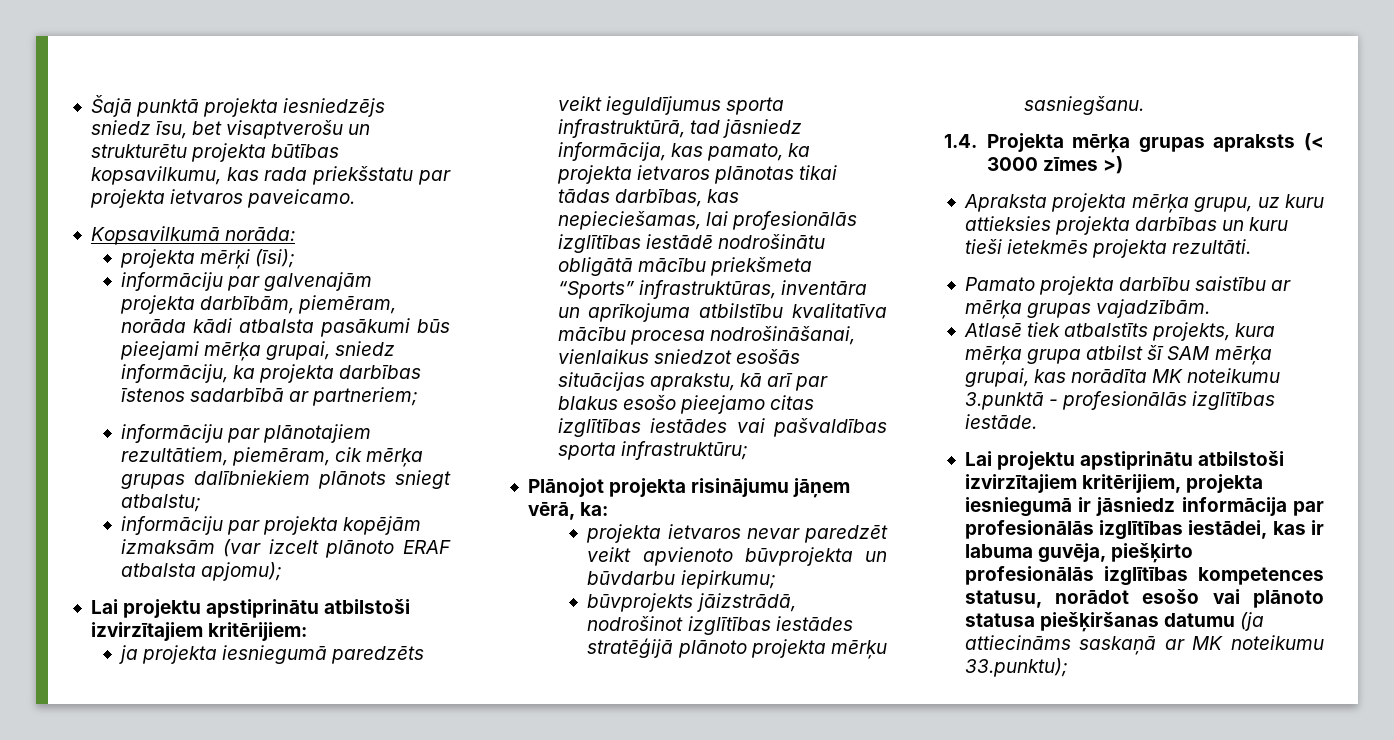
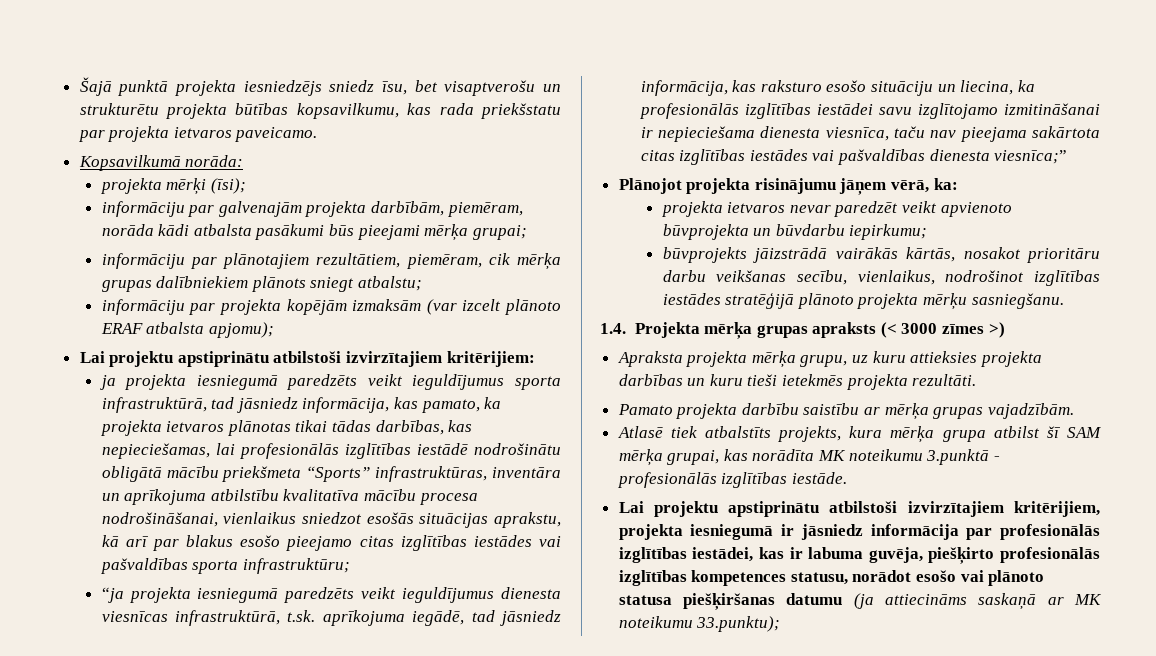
- informāciju par galvenajām projekta darbībām, piemēram, norāda kādi atbalsta pasākumi būs pieejami mērķa grupai, sniedz informāciju, ka projekta darbības īstenos sadarbībā ar partneriem;
+ informāciju par galvenajām projekta darbībām, piemēram, norāda kādi atbalsta pasākumi būs pieejami mērķa grupai;
+ “ja projekta iesniegumā paredzēts veikt ieguldījumus dienesta viesnīcas infrastruktūrā, t.sk. aprīkojuma iegādē, tad jāsniedz informācija, kas raksturo esošo situāciju un liecina, ka profesionālās izglītības iestādei savu izglītojamo izmitināšanai ir nepieciešama dienesta viesnīca, taču nav pieejama sakārtota citas izglītības iestādes vai pašvaldības dienesta viesnīca;”
- būvprojekts jāizstrādā, nodrošinot izglītības iestādes stratēģijā plānoto projekta mērķu sasniegšanu.
+ būvprojekts jāizstrādā vairākās kārtās, nosakot prioritāru darbu veikšanas secību, vienlaikus, nodrošinot izglītības iestādes stratēģijā plānoto projekta mērķu sasniegšanu.

